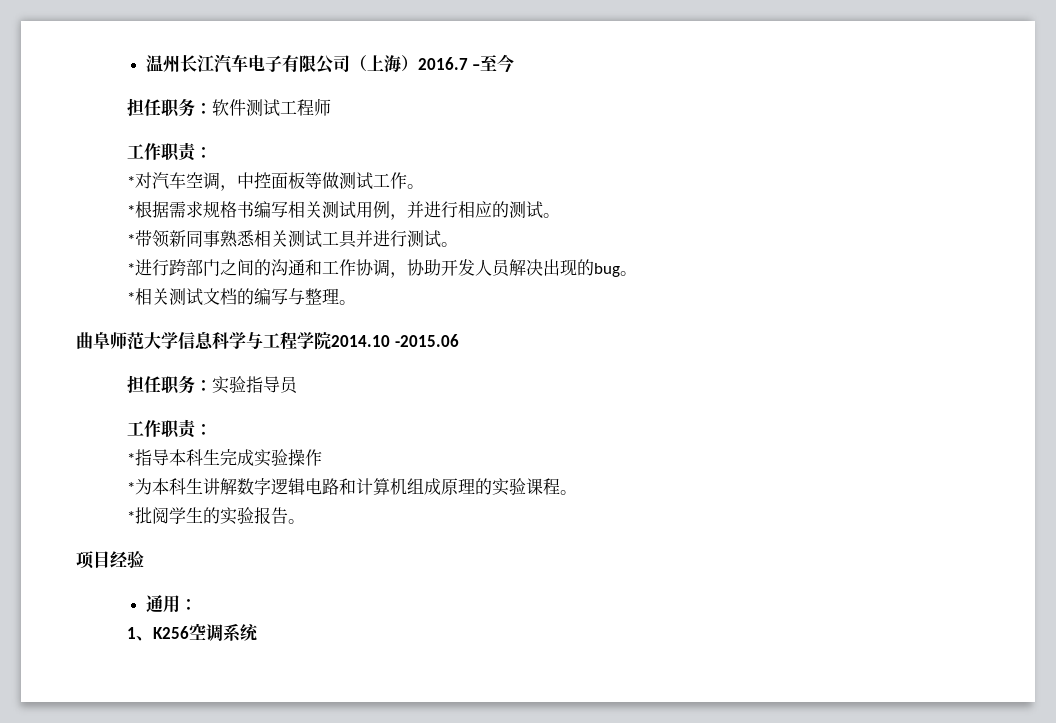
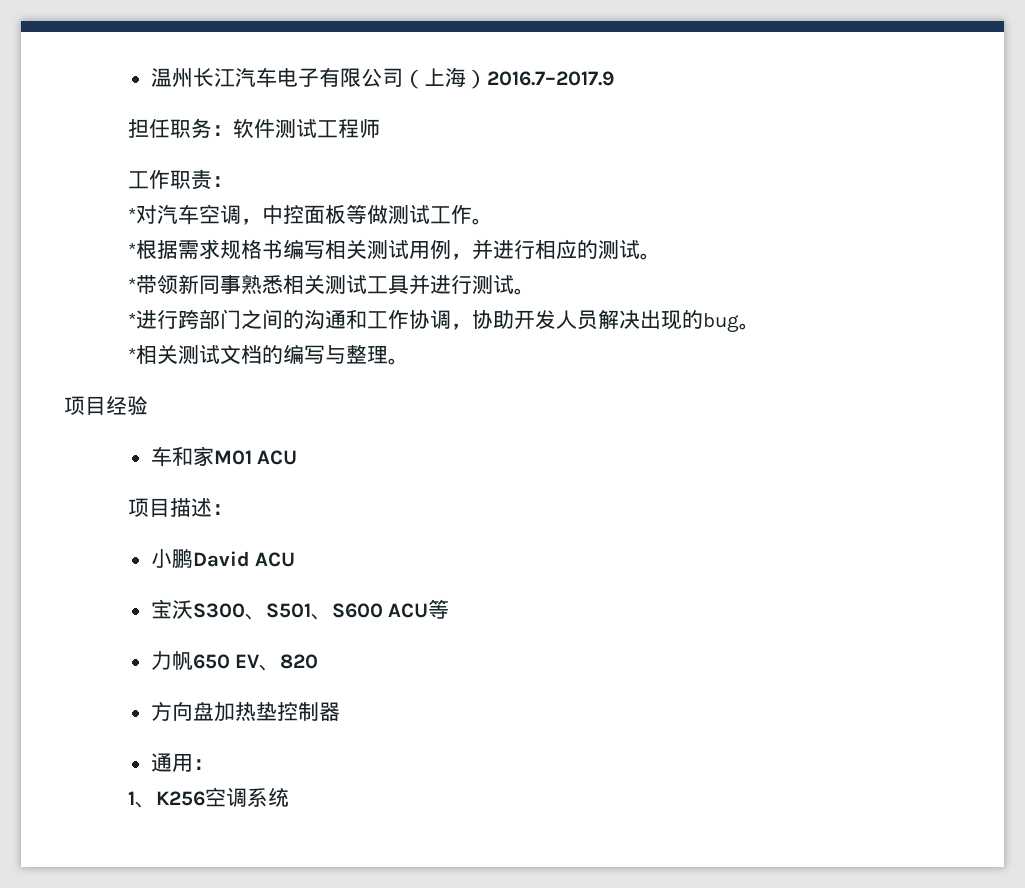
- 温州长江汽车电子有限公司（上海）2016.7 –至今
+ 温州长江汽车电子有限公司（上海）2016.7–2017.9
- 曲阜师范大学信息科学与工程学院2014.10 -2015.06
- 担任职务：实验指导员
- 工作职责：
- *指导本科生完成实验操作
- *为本科生讲解数字逻辑电路和计算机组成原理的实验课程。
- *批阅学生的实验报告。
  项目经验
+ 车和家M01 ACU
+ 项目描述：
+ 小鹏David ACU
+ 宝沃S300、S501、S600 ACU等
+ 力帆650 EV、820
+ 方向盘加热垫控制器

